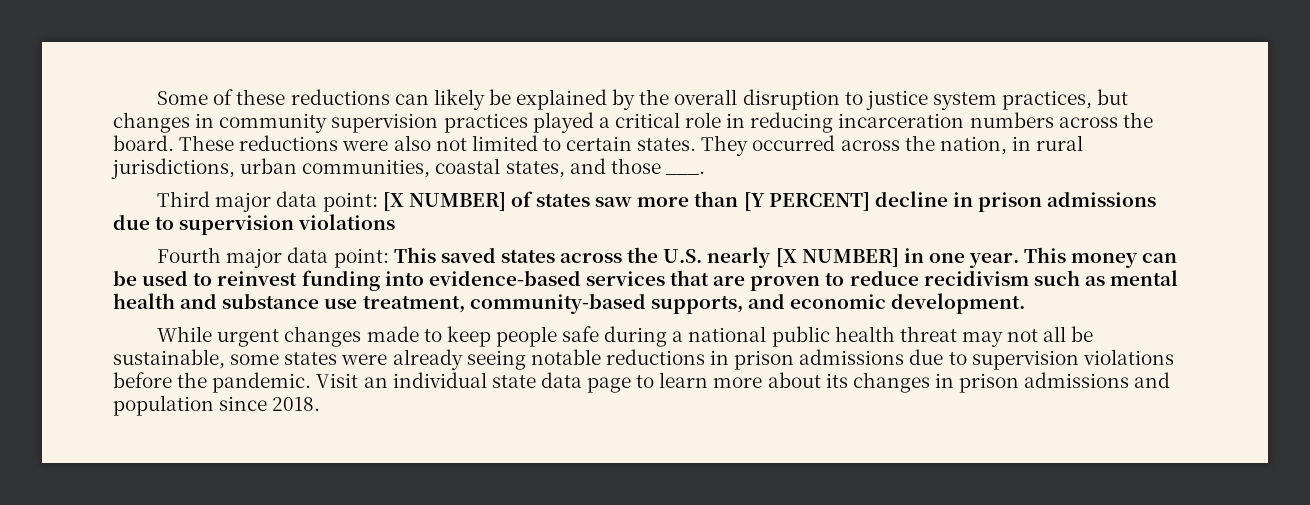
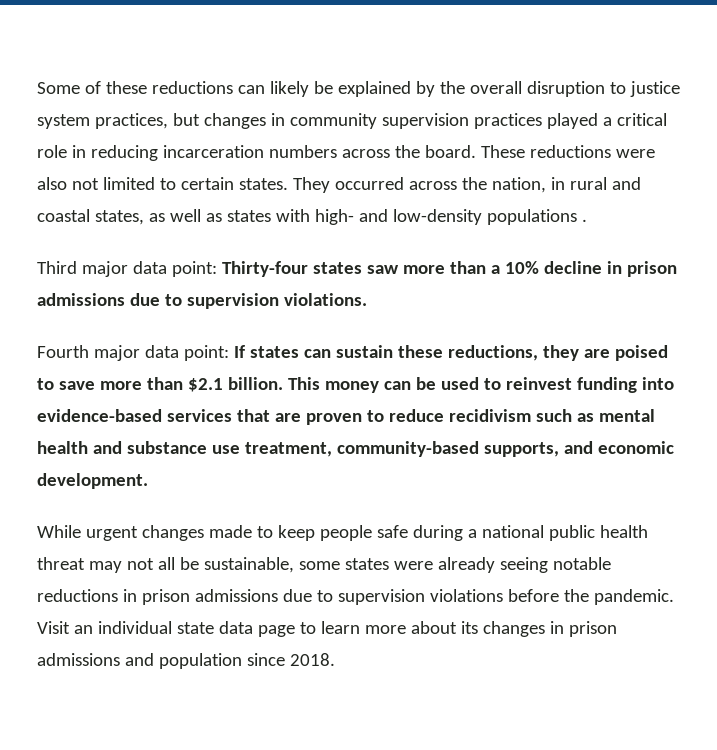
- They occurred across the nation, in rural jurisdictions, urban communities, coastal states, and those ___.
+ They occurred across the nation, in rural and coastal states, as well as states with high- and low-density populations .
- Third major data point: [X NUMBER] of states saw more than [Y PERCENT] decline in prison admissions due to supervision violations
+ Third major data point: Thirty-four states saw more than a 10% decline in prison admissions due to supervision violations.
- Fourth major data point: This saved states across the U.S. nearly [X NUMBER] in one year.
+ Fourth major data point: If states can sustain these reductions, they are poised to save more than $2.1 billion.

